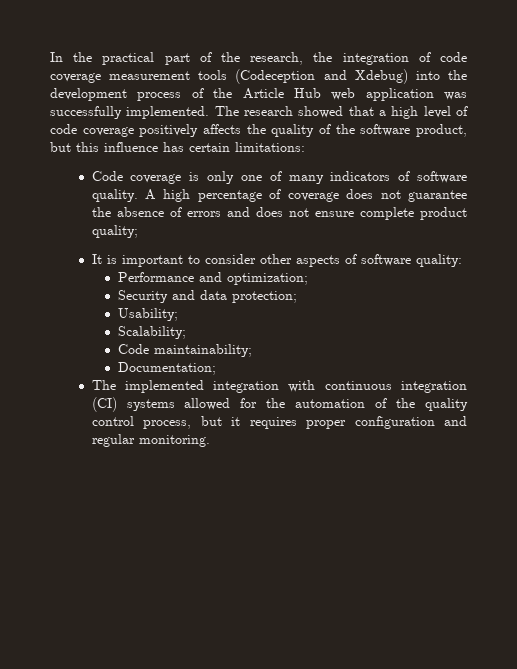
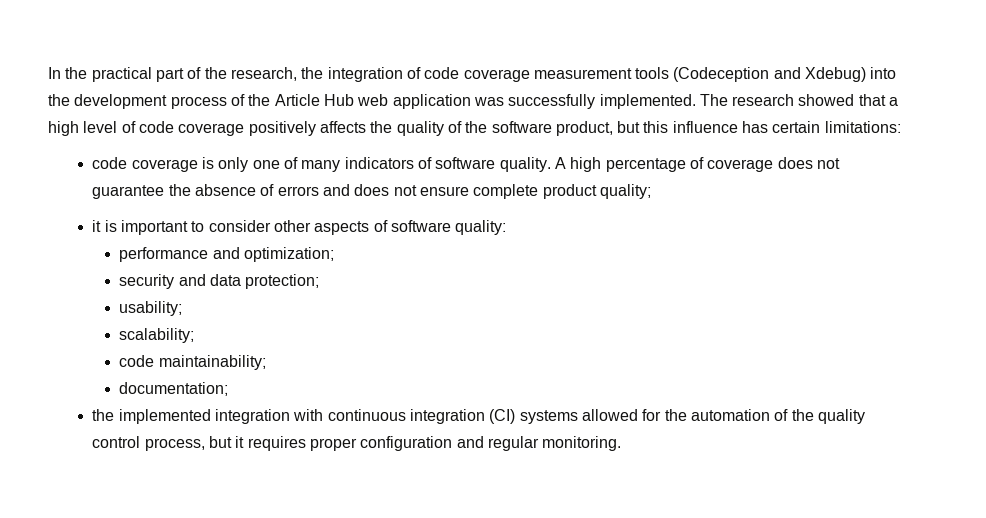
- Code coverage is only one of many indicators of software quality.
+ code coverage is only one of many indicators of software quality.
- It is important to consider other aspects of software quality:
+ it is important to consider other aspects of software quality:
- Performance and optimization;
+ performance and optimization;
- Security and data protection;
+ security and data protection;
- Usability;
- Scalability;
- Code maintainability;
+ usability;
+ scalability;
+ code maintainability;
- Documentation;
- The implemented integration with continuous integration (CI) systems allowed for the automation of the quality control process, but it requires proper configuration and regular monitoring.
+ documentation;
+ the implemented integration with continuous integration (CI) systems allowed for the automation of the quality control process, but it requires proper configuration and regular monitoring.

